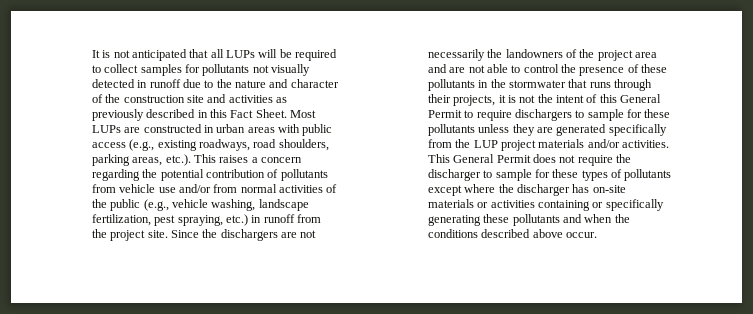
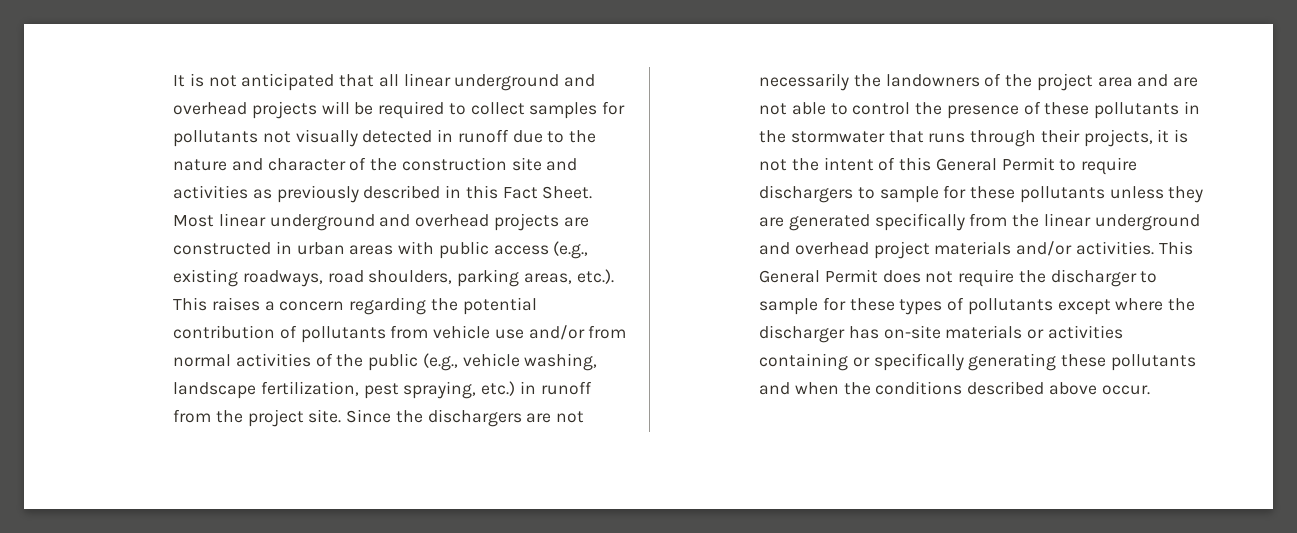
- It is not anticipated that all LUPs will be required to collect samples for pollutants not visually detected in runoff due to the nature and character of the construction site and activities as previously described in this Fact Sheet.
+ It is not anticipated that all linear underground and overhead projects will be required to collect samples for pollutants not visually detected in runoff due to the nature and character of the construction site and activities as previously described in this Fact Sheet.
- Most LUPs are constructed in urban areas with public access (e.g., existing roadways, road shoulders, parking areas, etc.). This raises a concern regarding the potential contribution of pollutants from vehicle use and/or from normal activities of the public (e.g., vehicle washing, landscape fertilization, pest spraying, etc.) in runoff from the project site.
+ Most linear underground and overhead projects are constructed in urban areas with public access (e.g., existing roadways, road shoulders, parking areas, etc.). This raises a concern regarding the potential contribution of pollutants from vehicle use and/or from normal activities of the public (e.g., vehicle washing, landscape fertilization, pest spraying, etc.) in runoff from the project site.
- Since the dischargers are not necessarily the landowners of the project area and are not able to control the presence of these pollutants in the stormwater that runs through their projects, it is not the intent of this General Permit to require dischargers to sample for these pollutants unless they are generated specifically from the LUP project materials and/or activities.
+ Since the dischargers are not necessarily the landowners of the project area and are not able to control the presence of these pollutants in the stormwater that runs through their projects, it is not the intent of this General Permit to require dischargers to sample for these pollutants unless they are generated specifically from the linear underground and overhead project materials and/or activities.

